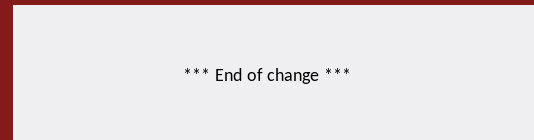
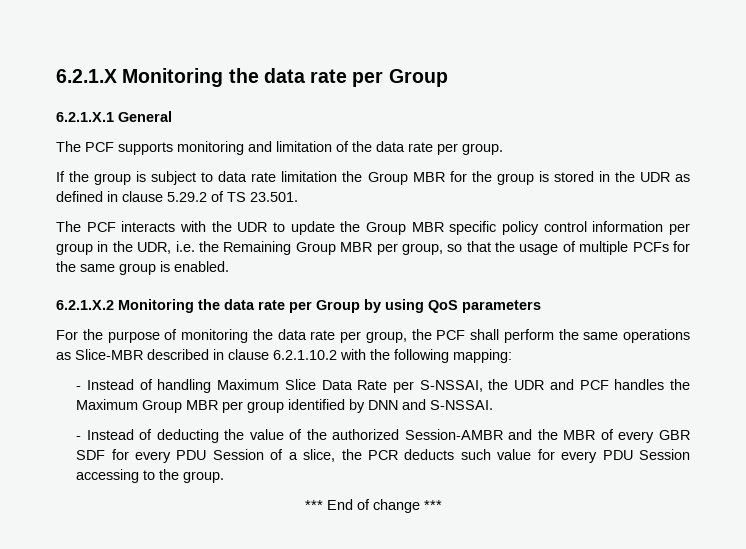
+ 6.2.1.X Monitoring the data rate per Group
+ 6.2.1.X.1 General
+ The PCF supports monitoring and limitation of the data rate per group.
+ If the group is subject to data rate limitation the Group MBR for the group is stored in the UDR as defined in clause 5.29.2 of TS 23.501.
+ The PCF interacts with the UDR to update the Group MBR specific policy control information per group in the UDR, i.e. the Remaining Group MBR per group, so that the usage of multiple PCFs for the same group is enabled.
+ 6.2.1.X.2 Monitoring the data rate per Group by using QoS parameters
+ For the purpose of monitoring the data rate per group, the PCF shall perform the same operations as Slice-MBR described in clause 6.2.1.10.2 with the following mapping:
+ - Instead of handling Maximum Slice Data Rate per S-NSSAI, the UDR and PCF handles the Maximum Group MBR per group identified by DNN and S-NSSAI.
+ - Instead of deducting the value of the authorized Session-AMBR and the MBR of every GBR SDF for every PDU Session of a slice, the PCR deducts such value for every PDU Session accessing to the group.

